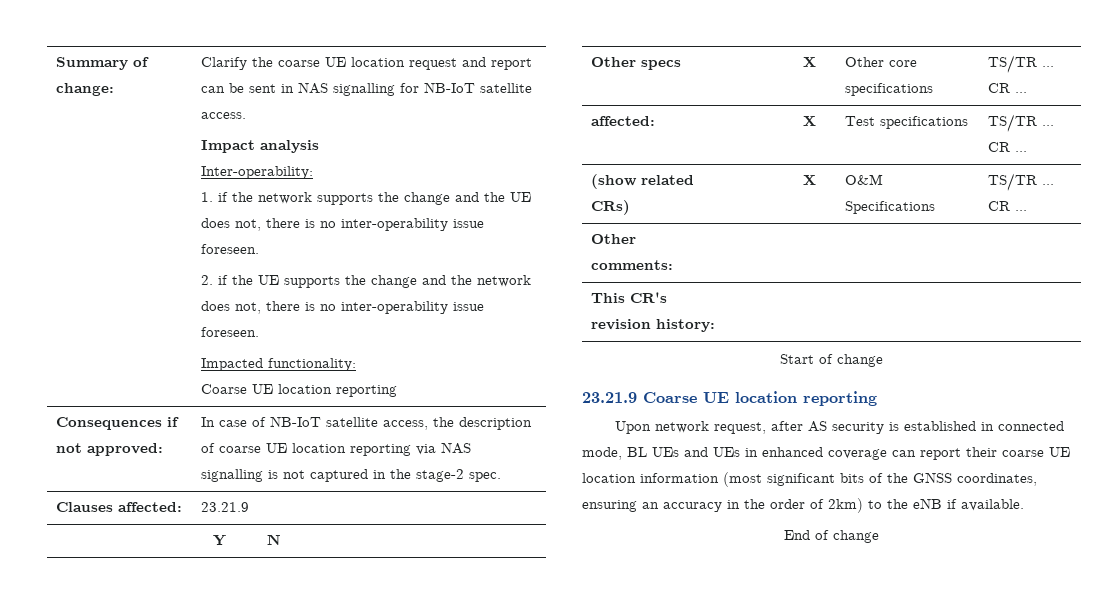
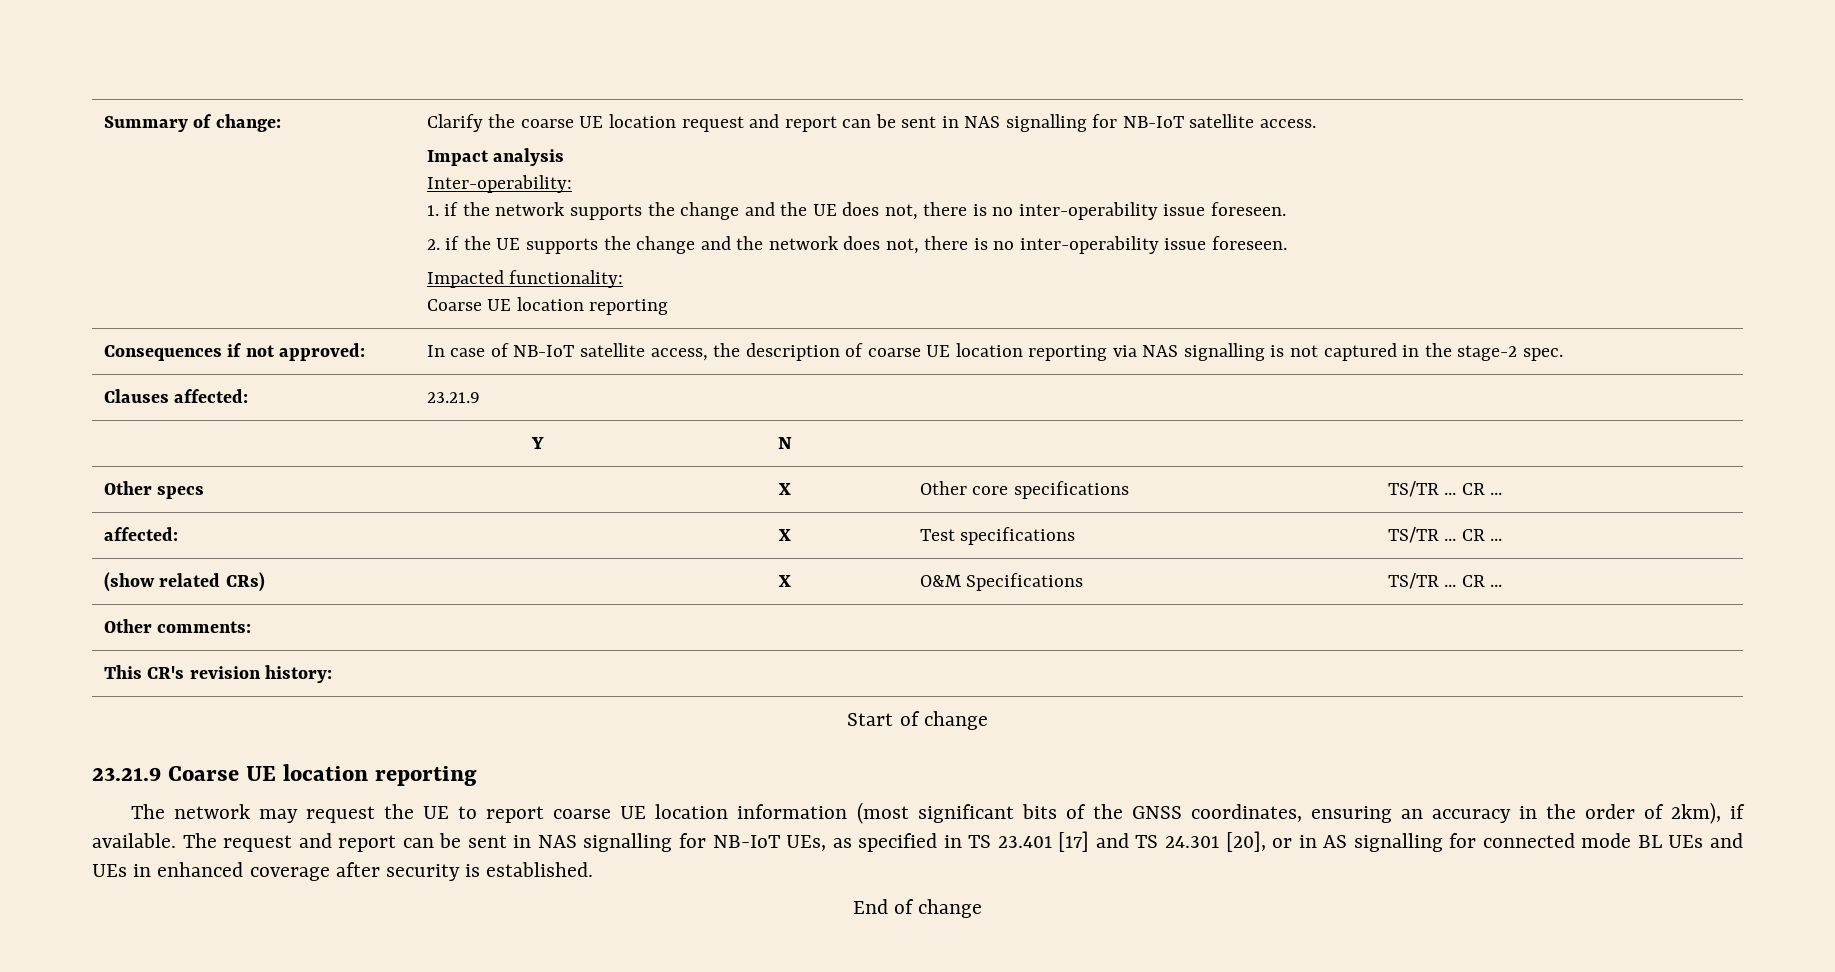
- Upon network request, after AS security is established in connected mode, BL UEs and UEs in enhanced coverage can report their coarse UE location information (most significant bits of the GNSS coordinates, ensuring an accuracy in the order of 2km) to the eNB if available.
+ The network may request the UE to report coarse UE location information (most significant bits of the GNSS coordinates, ensuring an accuracy in the order of 2km), if available. The request and report can be sent in NAS signalling for NB-IoT UEs, as specified in TS 23.401 [17] and TS 24.301 [20], or in AS signalling for connected mode BL UEs and UEs in enhanced coverage after security is established.

